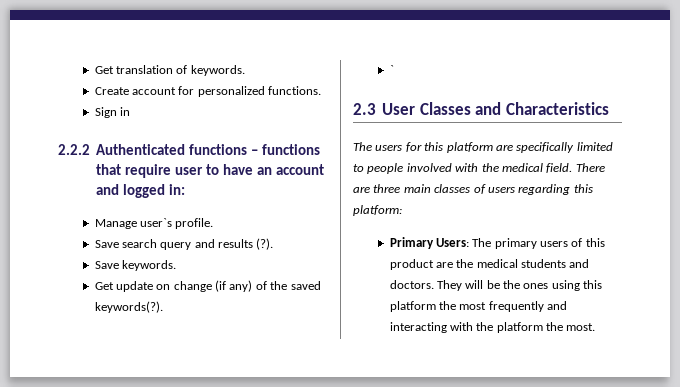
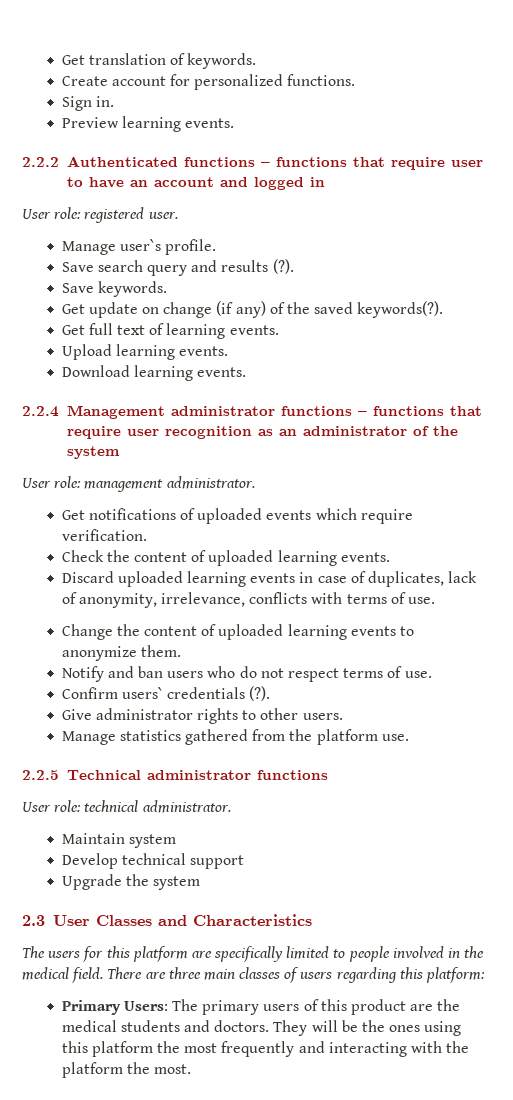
- Sign in
+ Sign in.
+ Preview learning events.
- 2.2.2 Authenticated functions – functions that require user to have an account and logged in:
+ 2.2.2 Authenticated functions – functions that require user to have an account and logged in
+ User role: registered user.
- `
+ Get full text of learning events.
+ Upload learning events.
+ Download learning events.
+ 2.2.4 Management administrator functions – functions that require user recognition as an administrator of the system
+ User role: management administrator.
+ Get notifications of uploaded events which require verification.
+ Check the content of uploaded learning events.
+ Discard uploaded learning events in case of duplicates, lack of anonymity, irrelevance, conflicts with terms of use.
+ Change the content of uploaded learning events to anonymize them.
+ Notify and ban users who do not respect terms of use.
+ Confirm users` credentials (?).
+ Give administrator rights to other users.
+ Manage statistics gathered from the platform use.
+ 2.2.5 Technical administrator functions
+ User role: technical administrator.
+ Maintain system
+ Develop technical support
+ Upgrade the system
- The users for this platform are specifically limited to people involved with the medical field.
+ The users for this platform are specifically limited to people involved in the medical field.

